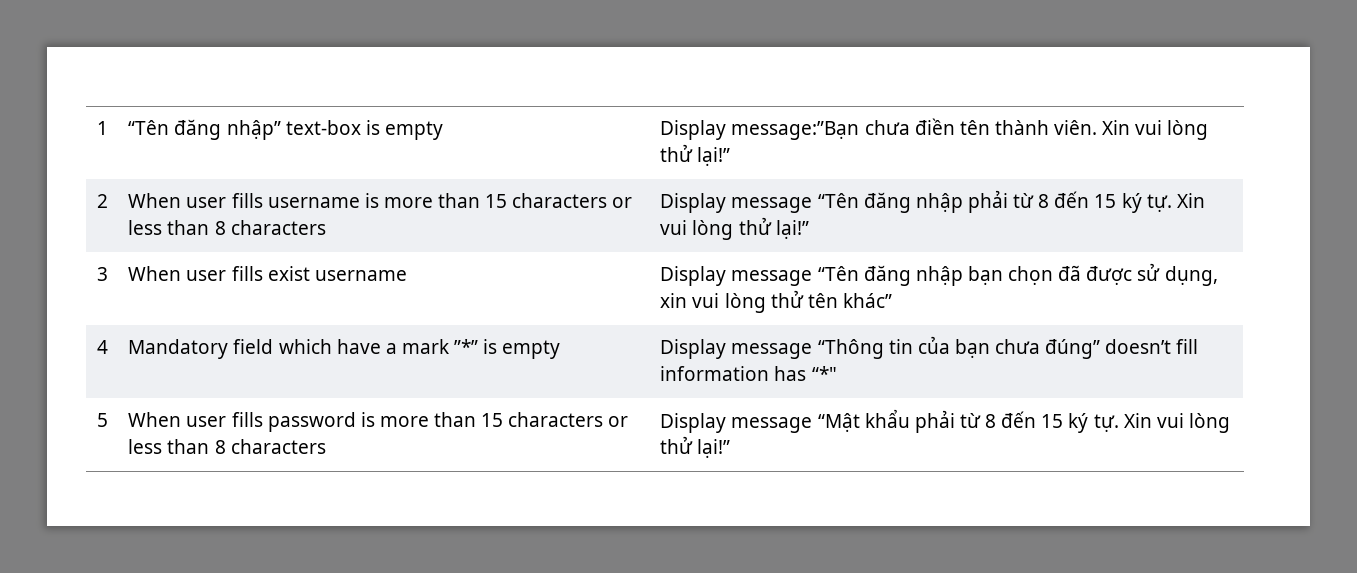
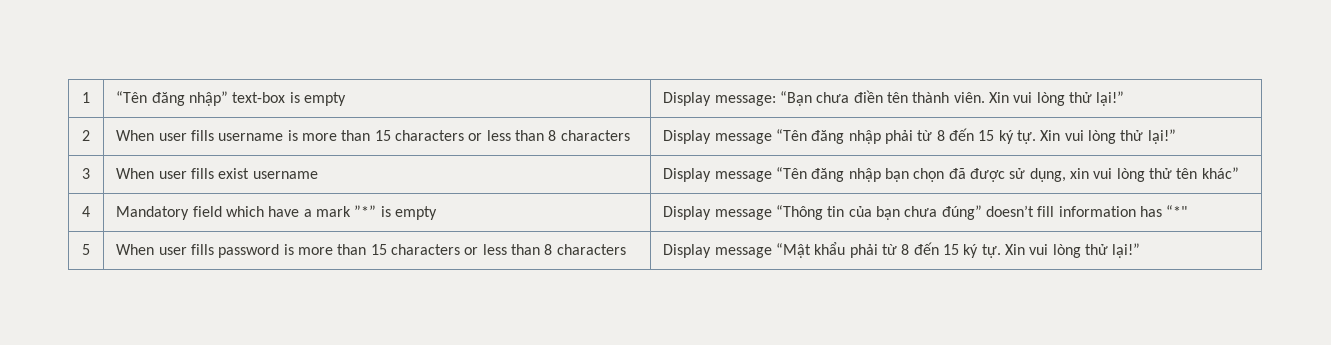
- 1 | “Tên đăng nhập” text-box is empty | Display message:”Bạn chưa điền tên thành viên. Xin vui lòng thử lại!”
+ 1 | “Tên đăng nhập” text-box is empty | Display message: “Bạn chưa điền tên thành viên. Xin vui lòng thử lại!”

